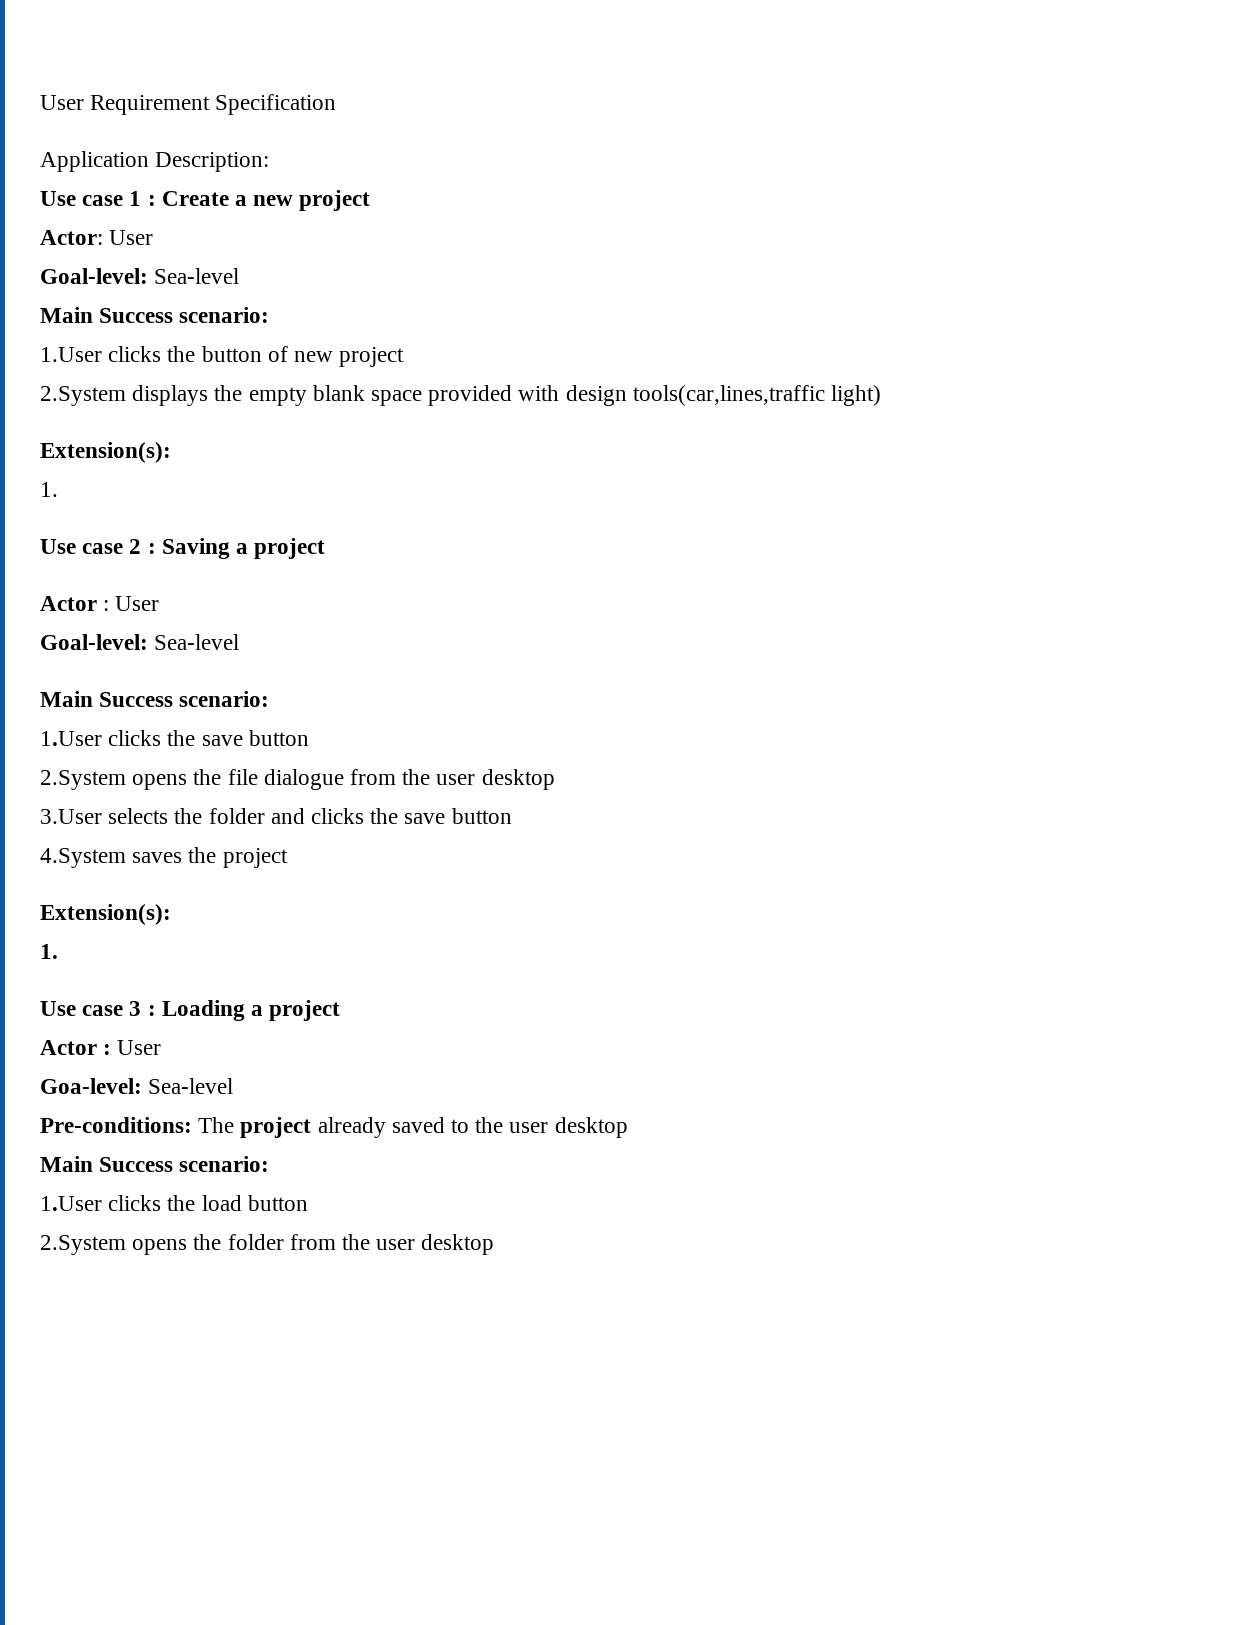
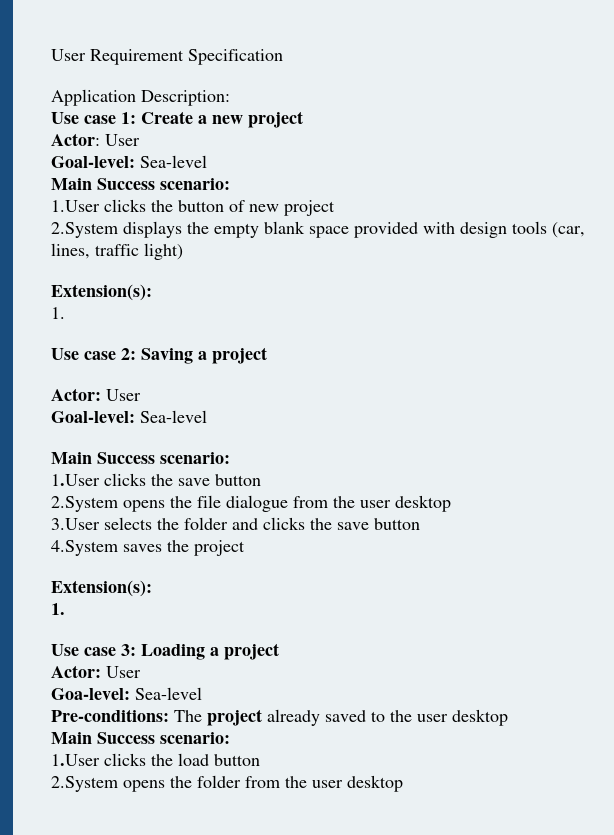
- Use case 1 : Create a new project
+ Use case 1: Create a new project
- 2.System displays the empty blank space provided with design tools(car,lines,traffic light)
+ 2.System displays the empty blank space provided with design tools (car, lines, traffic light)
- Use case 2 : Saving a project
- Actor : User
+ Use case 2: Saving a project
+ Actor: User
- Use case 3 : Loading a project
- Actor : User
+ Use case 3: Loading a project
+ Actor: User

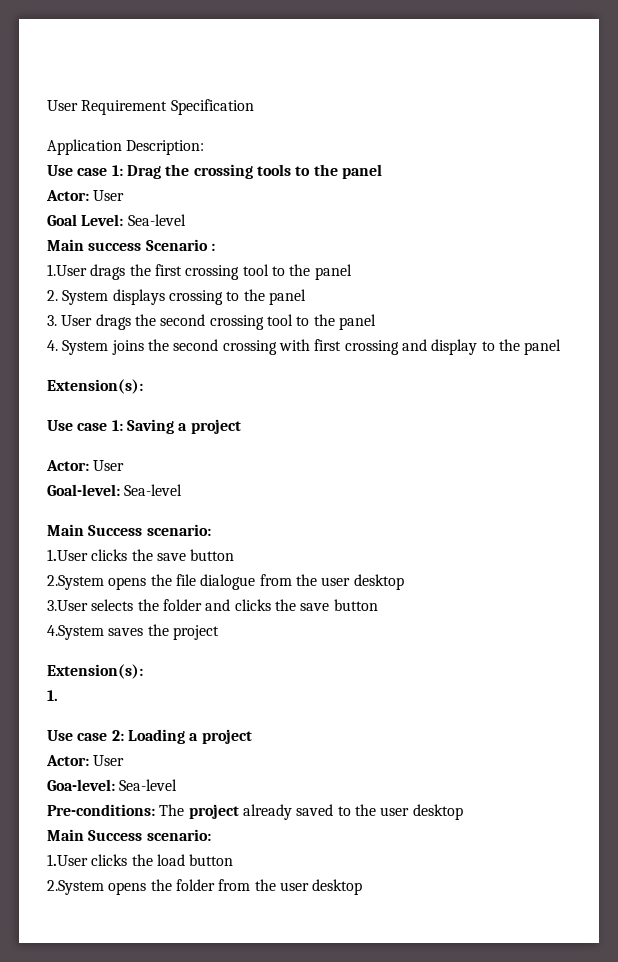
- Use case 1: Create a new project
+ Use case 1: Drag the crossing tools to the panel
  Actor: User
- Goal-level: Sea-level
- Main Success scenario:
- 1.User clicks the button of new project
- 2.System displays the empty blank space provided with design tools (car, lines, traffic light)
+ Goal Level: Sea-level
+ Main success Scenario :
+ 1.User drags the first crossing tool to the panel
+ 2. System displays crossing to the panel
+ 3. User drags the second crossing tool to the panel
+ 4. System joins the second crossing with first crossing and display to the panel
  Extension(s):
- 1.
- Use case 2: Saving a project
+ Use case 1: Saving a project
- Use case 3: Loading a project
+ Use case 2: Loading a project

